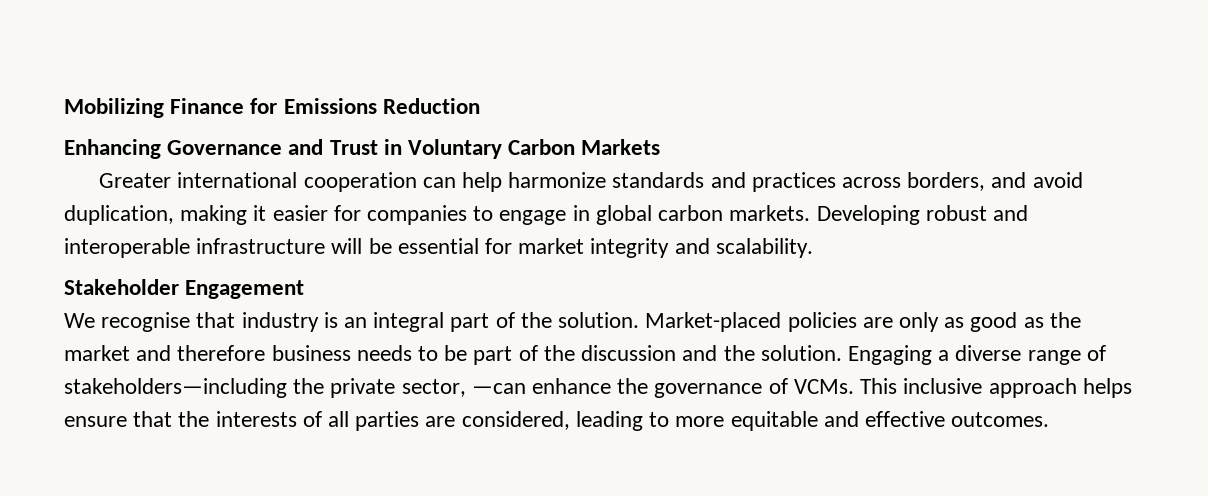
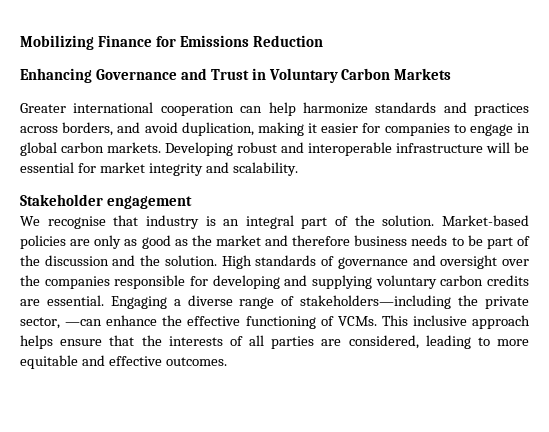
- Stakeholder Engagement
+ Stakeholder engagement
- Market-placed policies are only as good as the market and therefore business needs to be part of the discussion and the solution.
+ Market-based policies are only as good as the market and therefore business needs to be part of the discussion and the solution.
+ High standards of governance and oversight over the companies responsible for developing and supplying voluntary carbon credits are essential.
- Engaging a diverse range of stakeholders—including the private sector, —can enhance the governance of VCMs.
+ Engaging a diverse range of stakeholders—including the private sector, —can enhance the effective functioning of VCMs.

